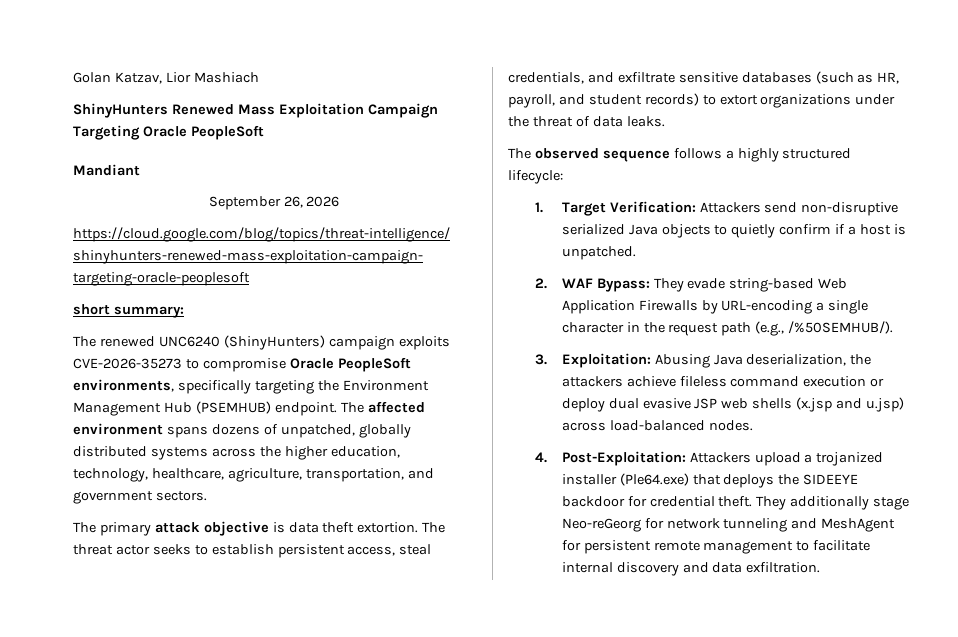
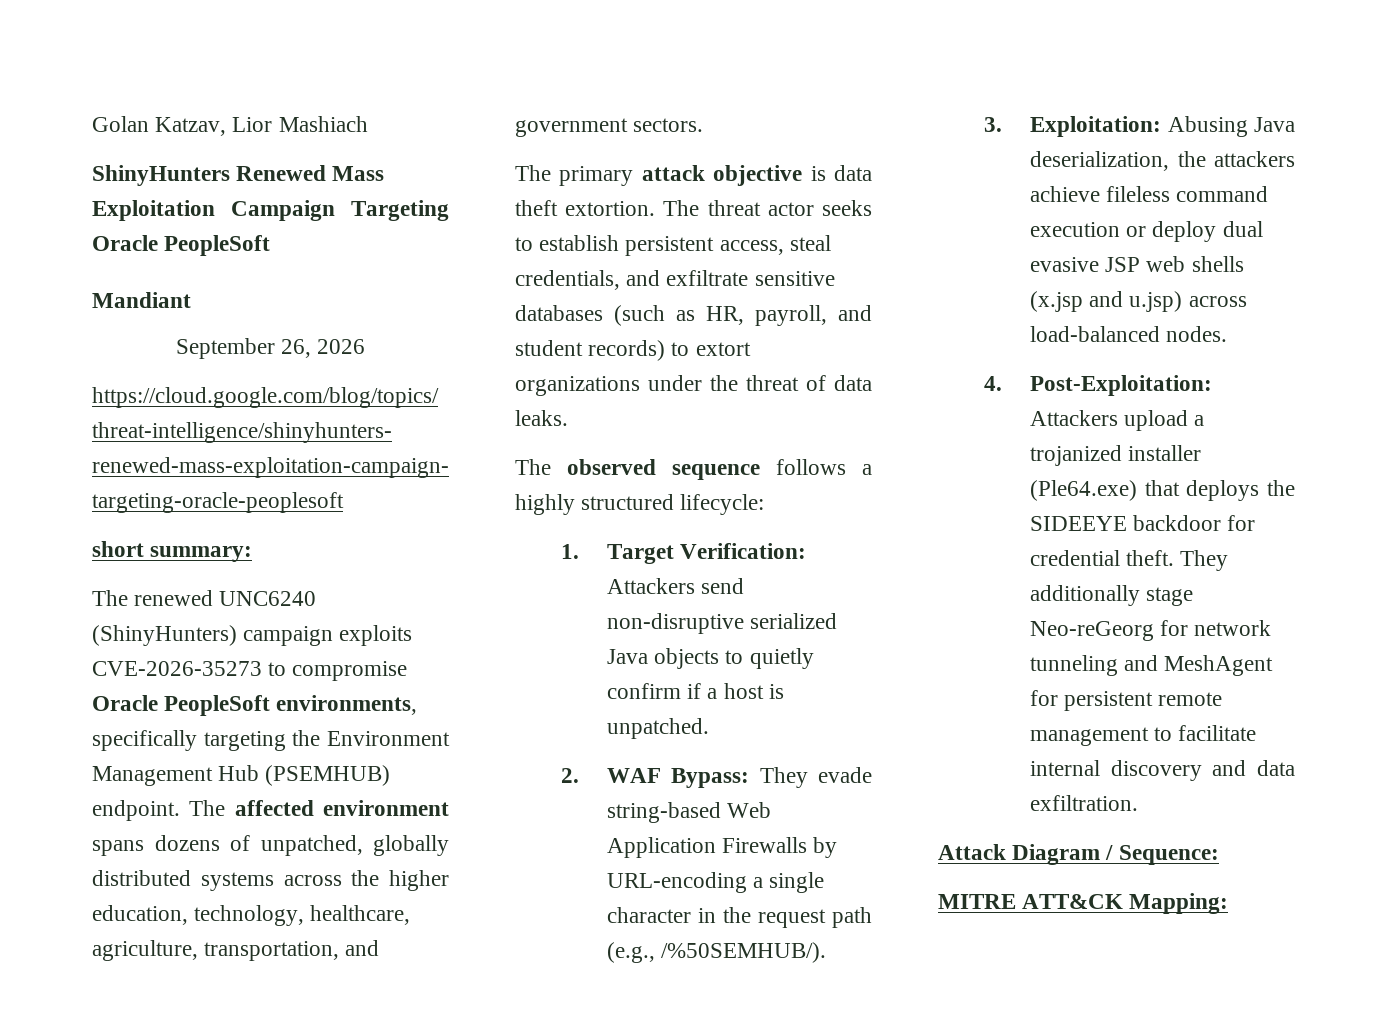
+ Attack Diagram / Sequence:
+ MITRE ATT&CK Mapping:

